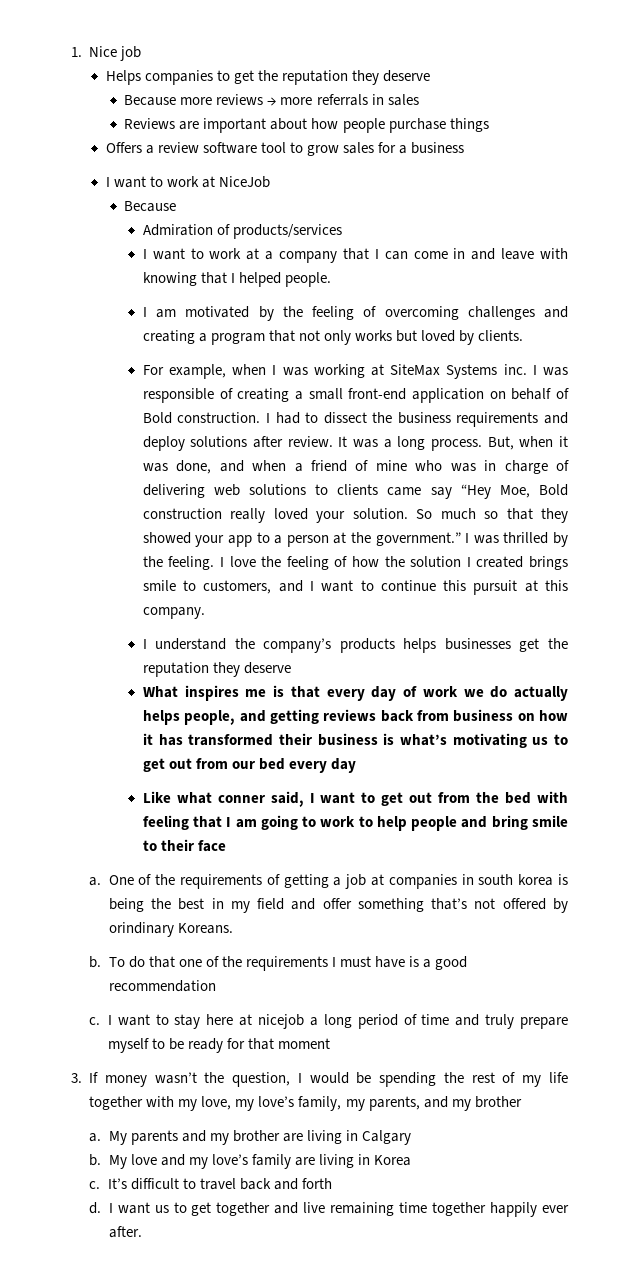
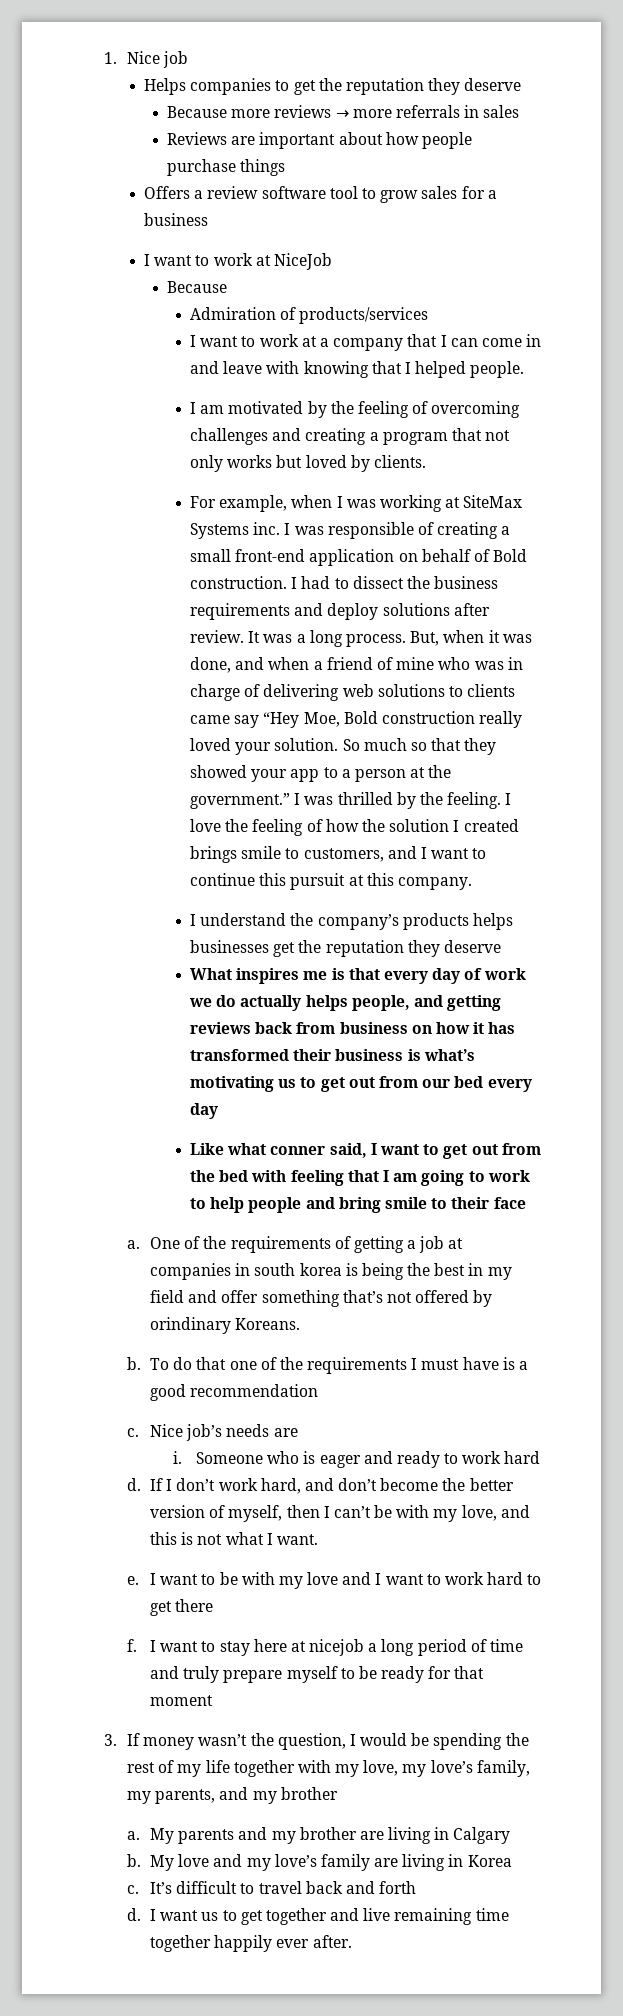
+ Nice job’s needs are
+ i. Someone who is eager and ready to work hard
+ d. If I don’t work hard, and don’t become the better version of myself, then I can’t be with my love, and this is not what I want.
+ e. I want to be with my love and I want to work hard to get there
+ f.

